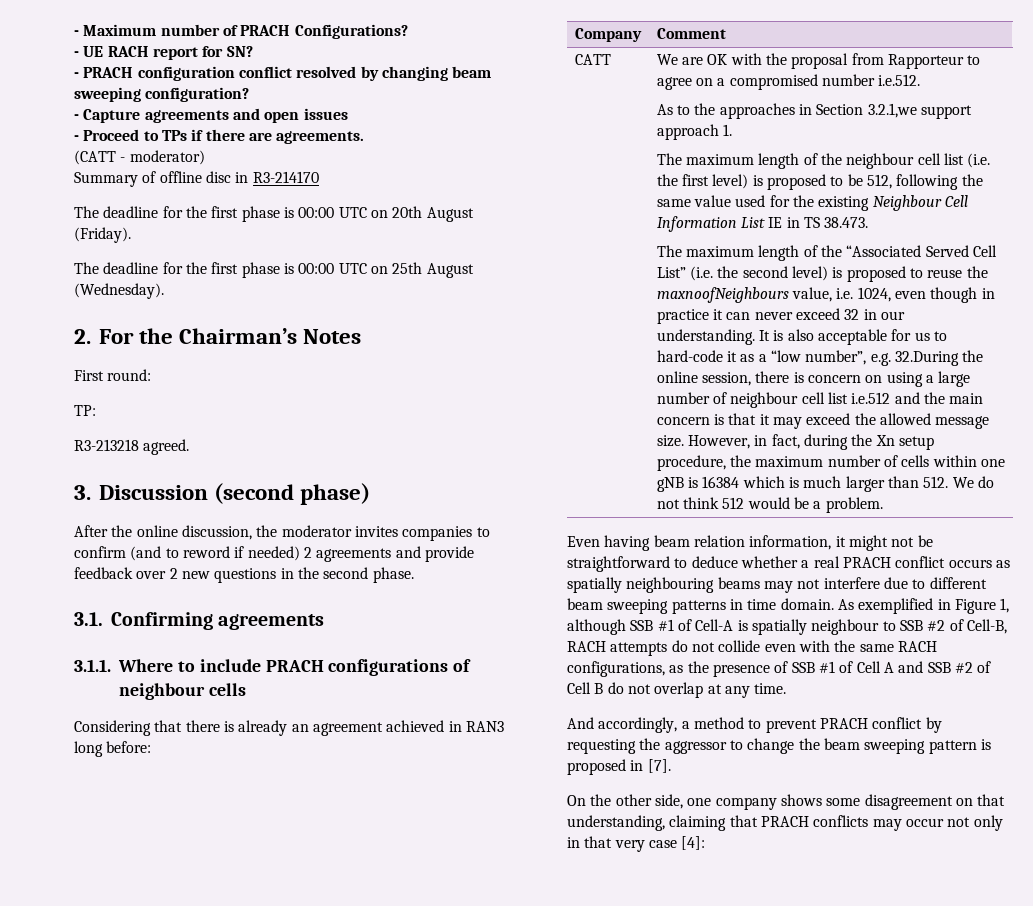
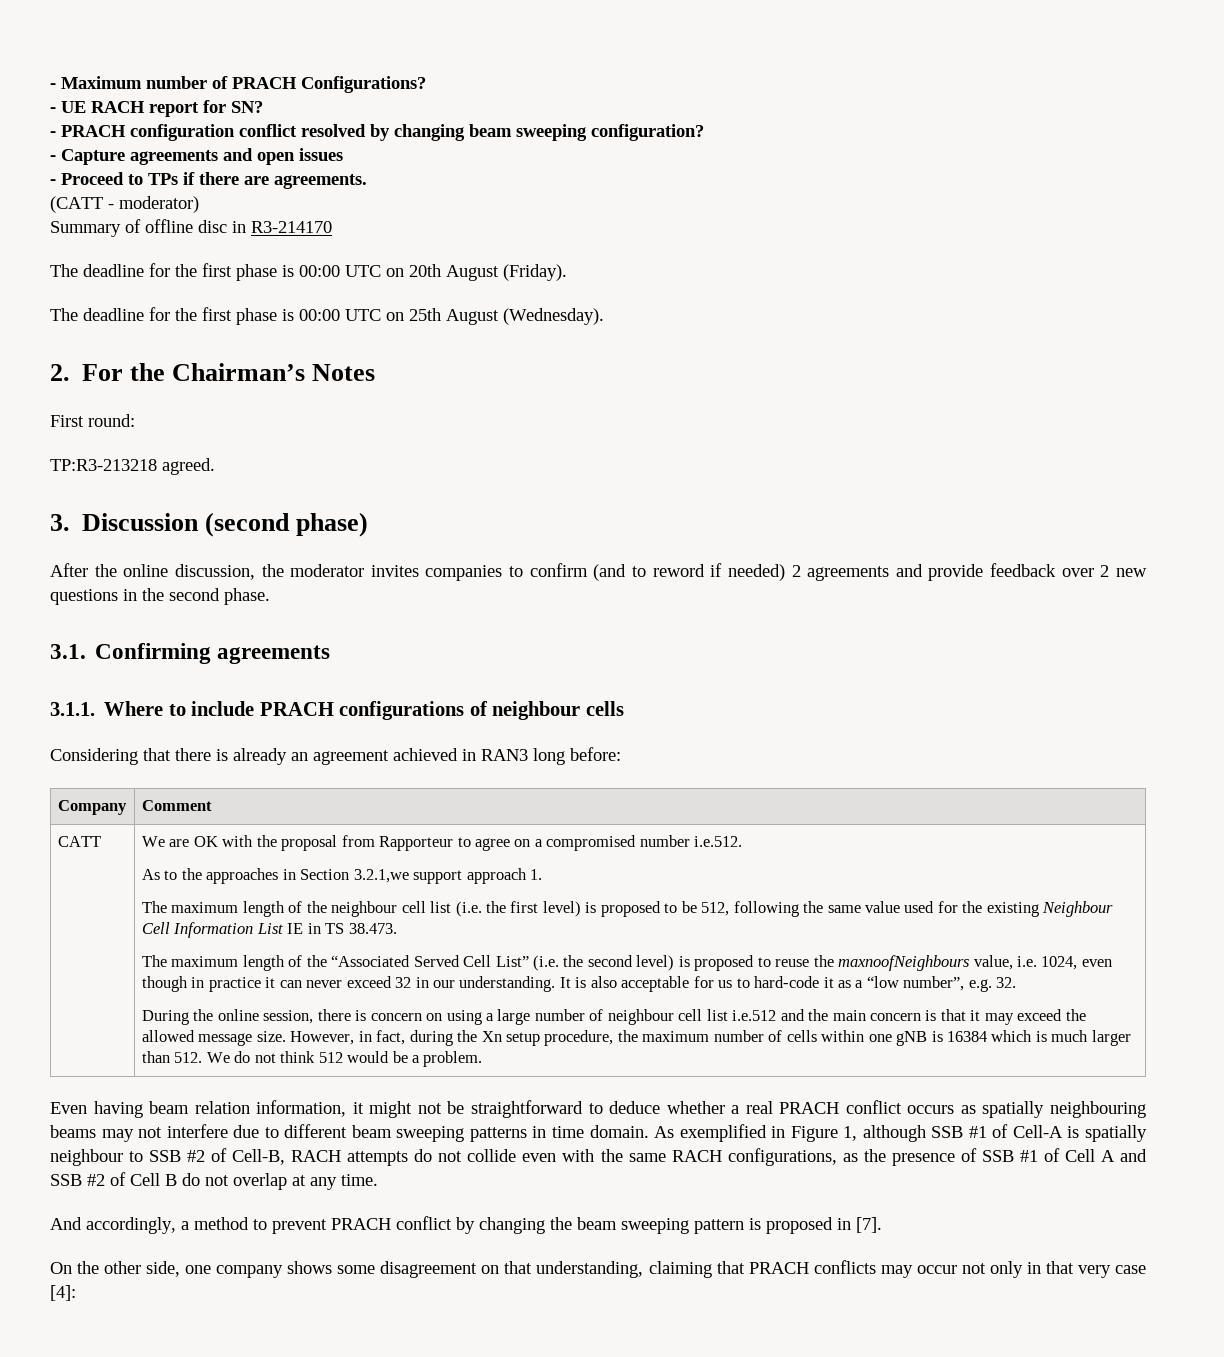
- TP:
- R3-213218 agreed.
+ TP:R3-213218 agreed.
- It is also acceptable for us to hard-code it as a “low number”, e.g. 32.During the online session, there is concern on using a large number of neighbour cell list i.e.512 and the main concern is that it may exceed the allowed message size.
+ It is also acceptable for us to hard-code it as a “low number”, e.g. 32.
+ During the online session, there is concern on using a large number of neighbour cell list i.e.512 and the main concern is that it may exceed the allowed message size.
- And accordingly, a method to prevent PRACH conflict by requesting the aggressor to change the beam sweeping pattern is proposed in [7].
+ And accordingly, a method to prevent PRACH conflict by changing the beam sweeping pattern is proposed in [7].

